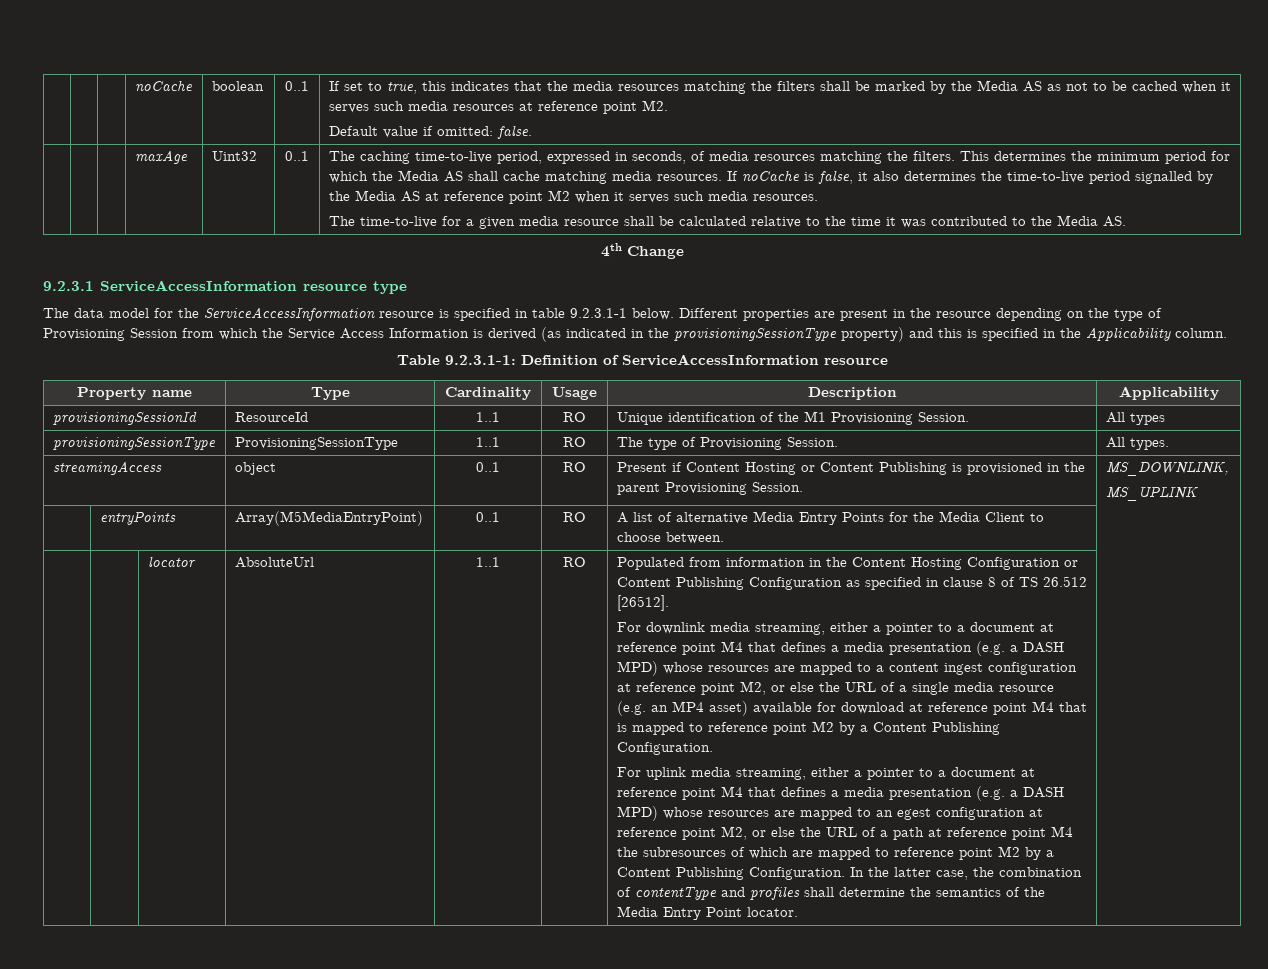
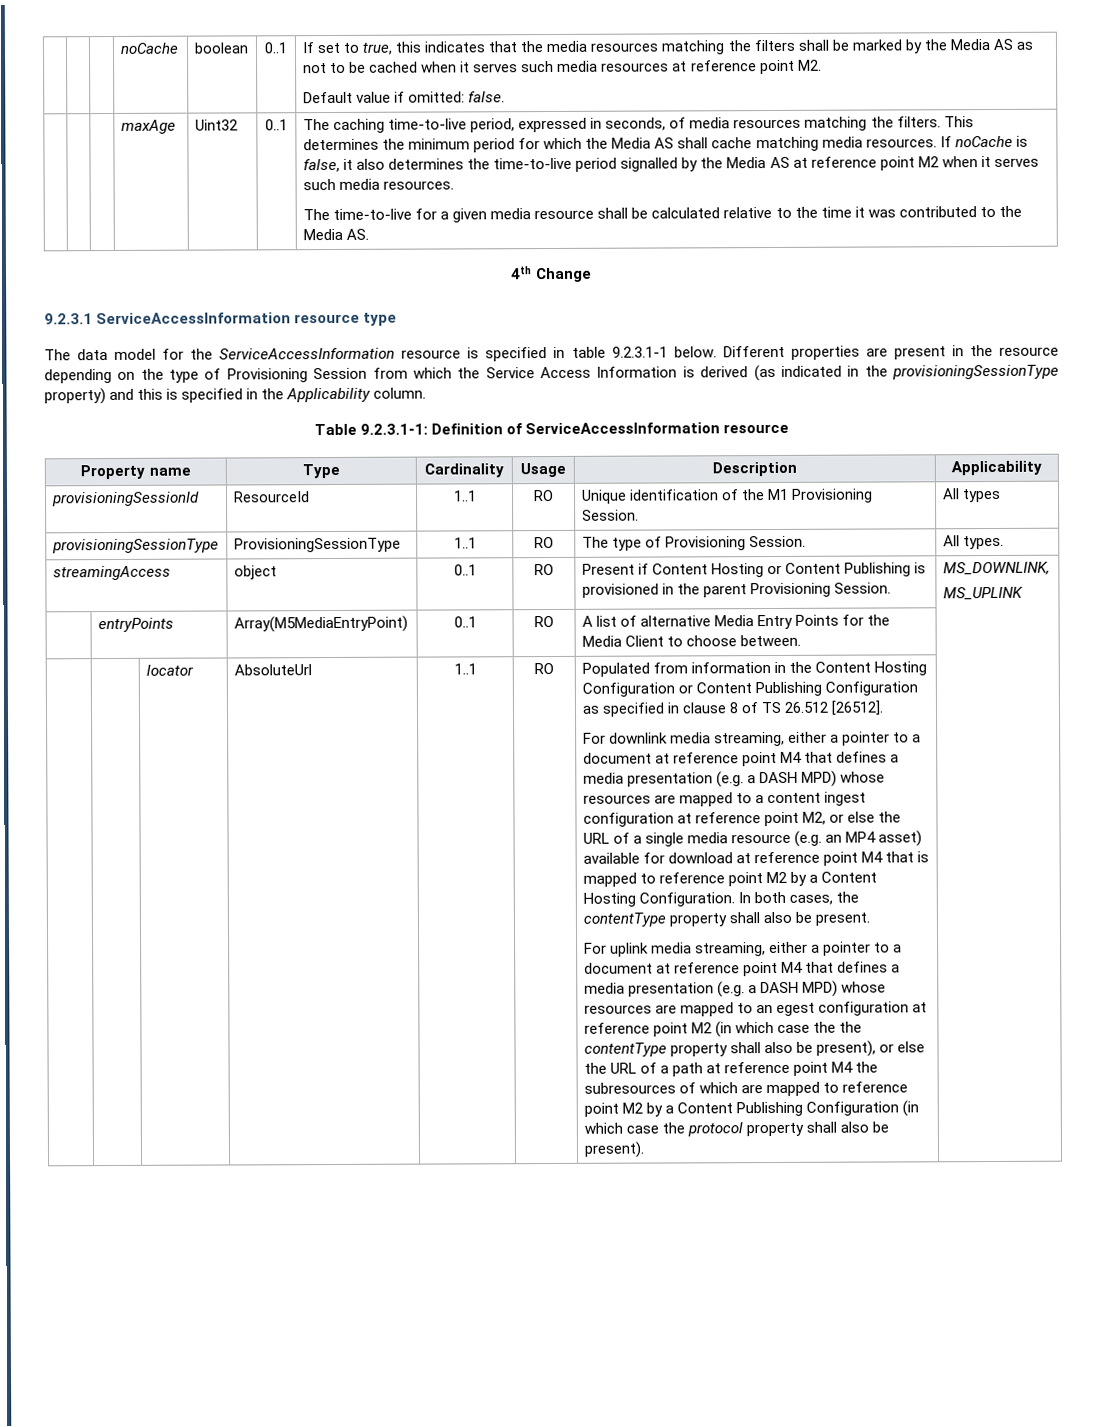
- For downlink media streaming, either a pointer to a document at reference point M4 that defines a media presentation (e.g. a DASH MPD) whose resources are mapped to a content ingest configuration at reference point M2, or else the URL of a single media resource (e.g. an MP4 asset) available for download at reference point M4 that is mapped to reference point M2 by a Content Publishing Configuration.
+ For downlink media streaming, either a pointer to a document at reference point M4 that defines a media presentation (e.g. a DASH MPD) whose resources are mapped to a content ingest configuration at reference point M2, or else the URL of a single media resource (e.g. an MP4 asset) available for download at reference point M4 that is mapped to reference point M2 by a Content Hosting Configuration. In both cases, the contentType property shall also be present.
- For uplink media streaming, either a pointer to a document at reference point M4 that defines a media presentation (e.g. a DASH MPD) whose resources are mapped to an egest configuration at reference point M2, or else the URL of a path at reference point M4 the subresources of which are mapped to reference point M2 by a Content Publishing Configuration. In the latter case, the combination of contentType and profiles shall determine the semantics of the Media Entry Point locator.
+ For uplink media streaming, either a pointer to a document at reference point M4 that defines a media presentation (e.g. a DASH MPD) whose resources are mapped to an egest configuration at reference point M2 (in which case the the contentType property shall also be present), or else the URL of a path at reference point M4 the subresources of which are mapped to reference point M2 by a Content Publishing Configuration (in which case the protocol property shall also be present).

